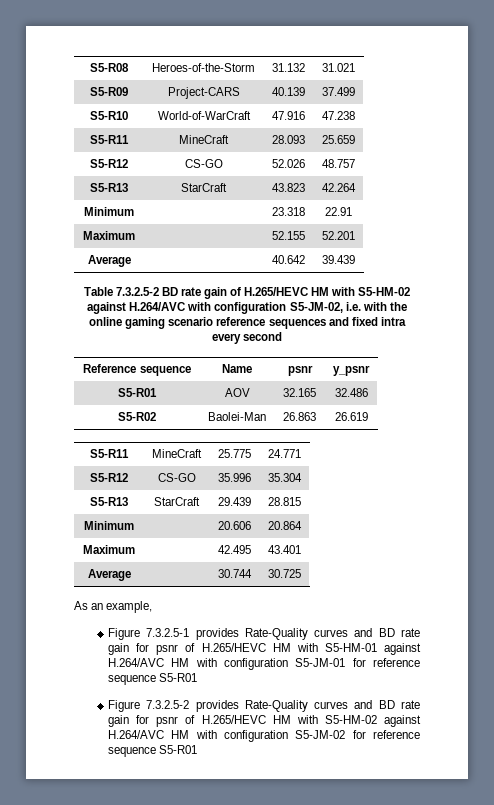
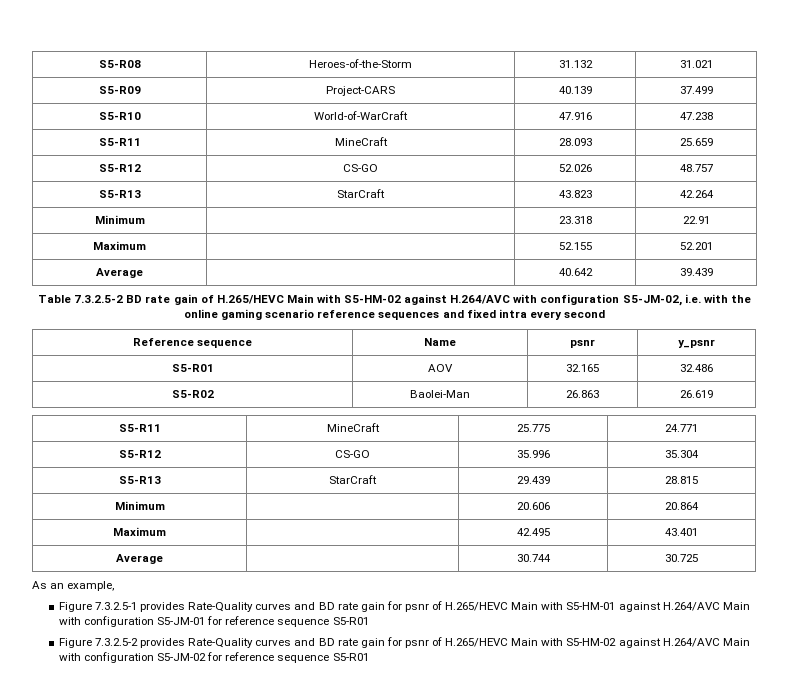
- Table 7.3.2.5-2 BD rate gain of H.265/HEVC HM with S5-HM-02 against H.264/AVC with configuration S5-JM-02, i.e. with the online gaming scenario reference sequences and fixed intra every second
+ Table 7.3.2.5-2 BD rate gain of H.265/HEVC Main with S5-HM-02 against H.264/AVC with configuration S5-JM-02, i.e. with the online gaming scenario reference sequences and fixed intra every second
- Figure 7.3.2.5-1 provides Rate-Quality curves and BD rate gain for psnr of H.265/HEVC HM with S5-HM-01 against H.264/AVC HM with configuration S5-JM-01 for reference sequence S5-R01
+ Figure 7.3.2.5-1 provides Rate-Quality curves and BD rate gain for psnr of H.265/HEVC Main with S5-HM-01 against H.264/AVC Main with configuration S5-JM-01 for reference sequence S5-R01
- Figure 7.3.2.5-2 provides Rate-Quality curves and BD rate gain for psnr of H.265/HEVC HM with S5-HM-02 against H.264/AVC HM with configuration S5-JM-02 for reference sequence S5-R01
+ Figure 7.3.2.5-2 provides Rate-Quality curves and BD rate gain for psnr of H.265/HEVC Main with S5-HM-02 against H.264/AVC Main with configuration S5-JM-02 for reference sequence S5-R01

